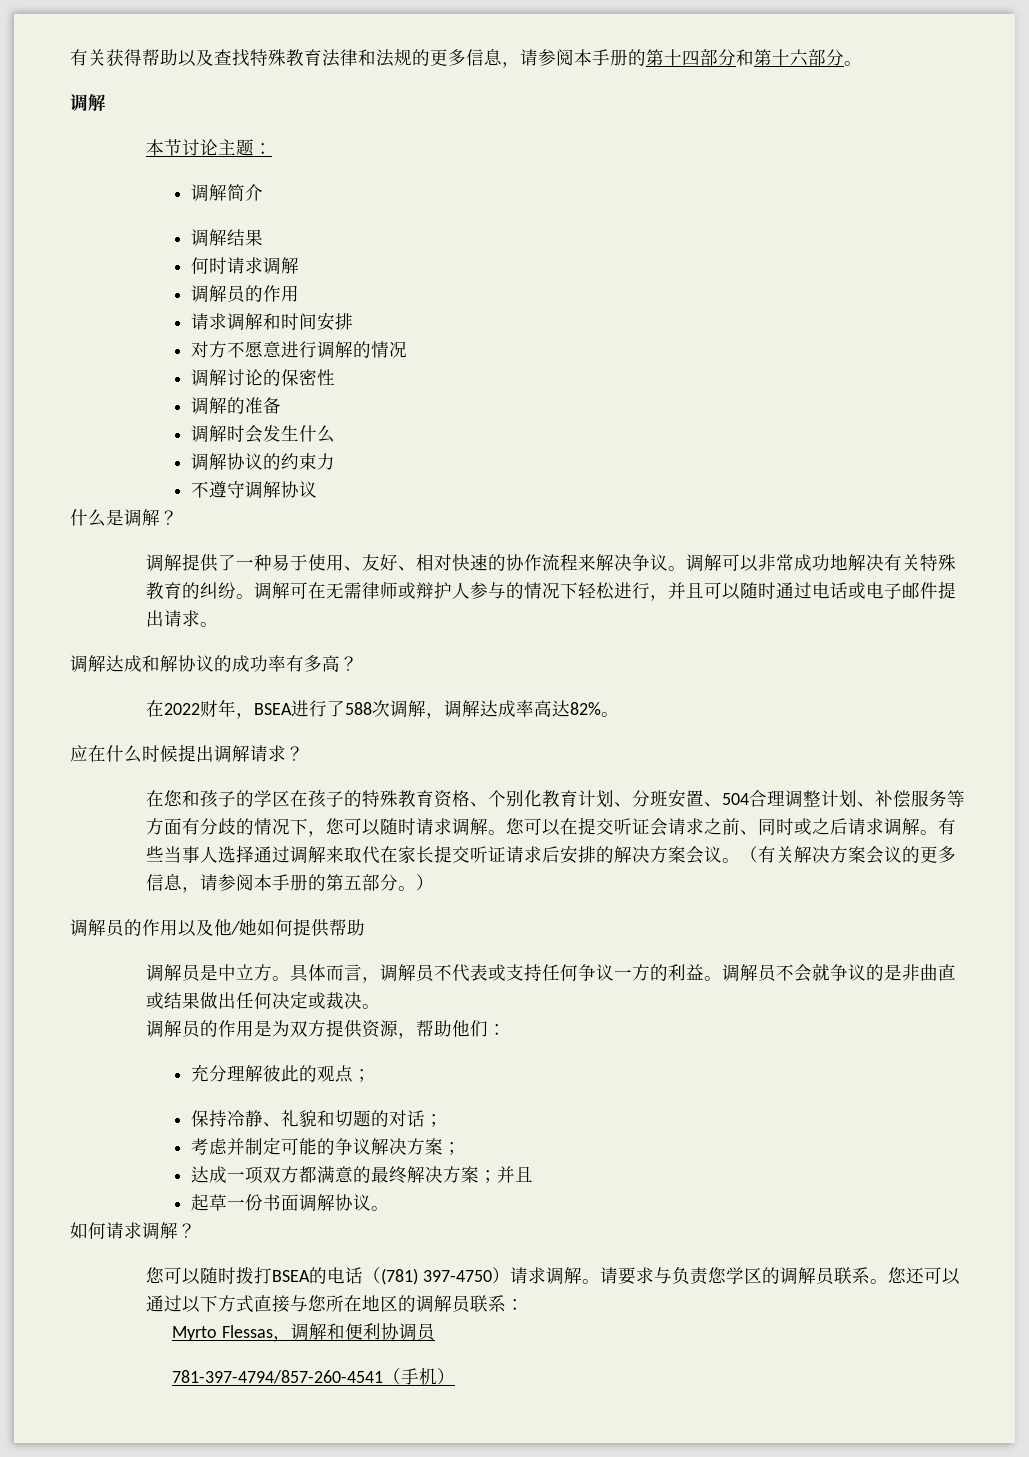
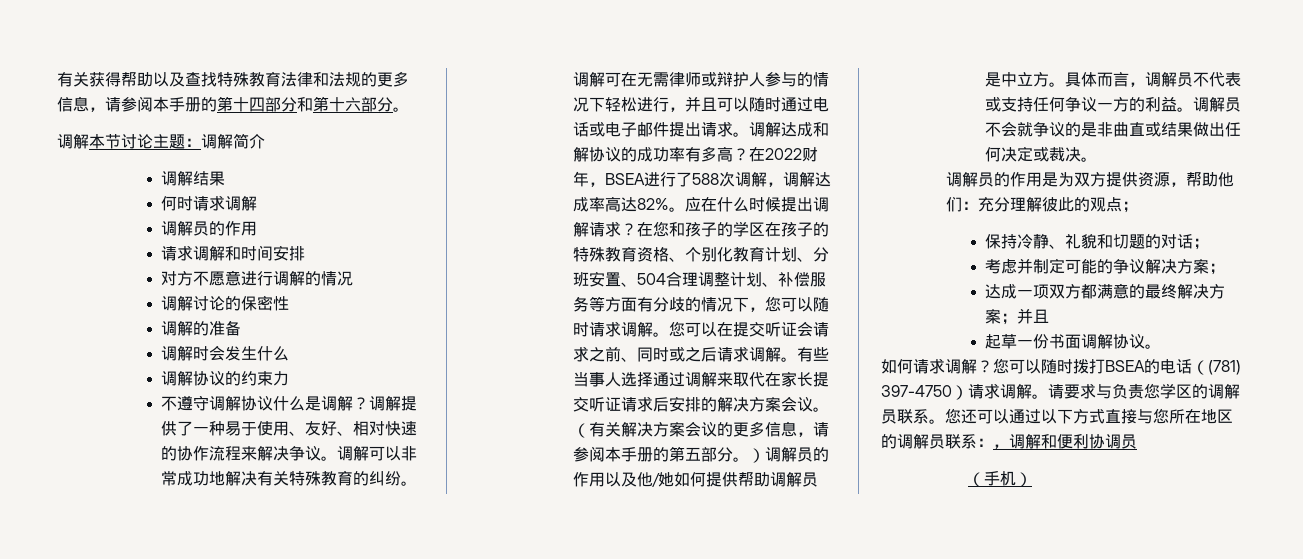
  有关获得帮助以及查找特殊教育法律和法规的更多信息，请参阅本手册的第十四部分和第十六部分。
- 调解
- 本节讨论主题：
- 调解简介
+ 调解本节讨论主题：调解简介
- 不遵守调解协议
- 什么是调解？
- 调解提供了一种易于使用、友好、相对快速的协作流程来解决争议。
+ 不遵守调解协议什么是调解？调解提供了一种易于使用、友好、相对快速的协作流程来解决争议。
- 调解可在无需律师或辩护人参与的情况下轻松进行，并且可以随时通过电话或电子邮件提出请求。
- 调解达成和解协议的成功率有多高？
- 在2022财年，BSEA进行了588次调解，调解达成率高达82%。
- 应在什么时候提出调解请求？
- 在您和孩子的学区在孩子的特殊教育资格、个别化教育计划、分班安置、504合理调整计划、补偿服务等方面有分歧的情况下，您可以随时请求调解。
+ 调解可在无需律师或辩护人参与的情况下轻松进行，并且可以随时通过电话或电子邮件提出请求。调解达成和解协议的成功率有多高？在2022财年，BSEA进行了588次调解，调解达成率高达82%。应在什么时候提出调解请求？在您和孩子的学区在孩子的特殊教育资格、个别化教育计划、分班安置、504合理调整计划、补偿服务等方面有分歧的情况下，您可以随时请求调解。
- （有关解决方案会议的更多信息，请参阅本手册的第五部分。）
- 调解员的作用以及他/她如何提供帮助
- 调解员是中立方。
+ （有关解决方案会议的更多信息，请参阅本手册的第五部分。）调解员的作用以及他/她如何提供帮助调解员是中立方。
- 调解员的作用是为双方提供资源，帮助他们：
- 充分理解彼此的观点；
+ 调解员的作用是为双方提供资源，帮助他们：充分理解彼此的观点；
- 如何请求调解？
- 您可以随时拨打BSEA的电话（(781) 397-4750）请求调解。
+ 如何请求调解？您可以随时拨打BSEA的电话（(781) 397-4750）请求调解。
- 您还可以通过以下方式直接与您所在地区的调解员联系：
- Myrto Flessas，调解和便利协调员
+ 您还可以通过以下方式直接与您所在地区的调解员联系：，调解和便利协调员
- 781-397-4794/857-260-4541（手机）
+ （手机）

